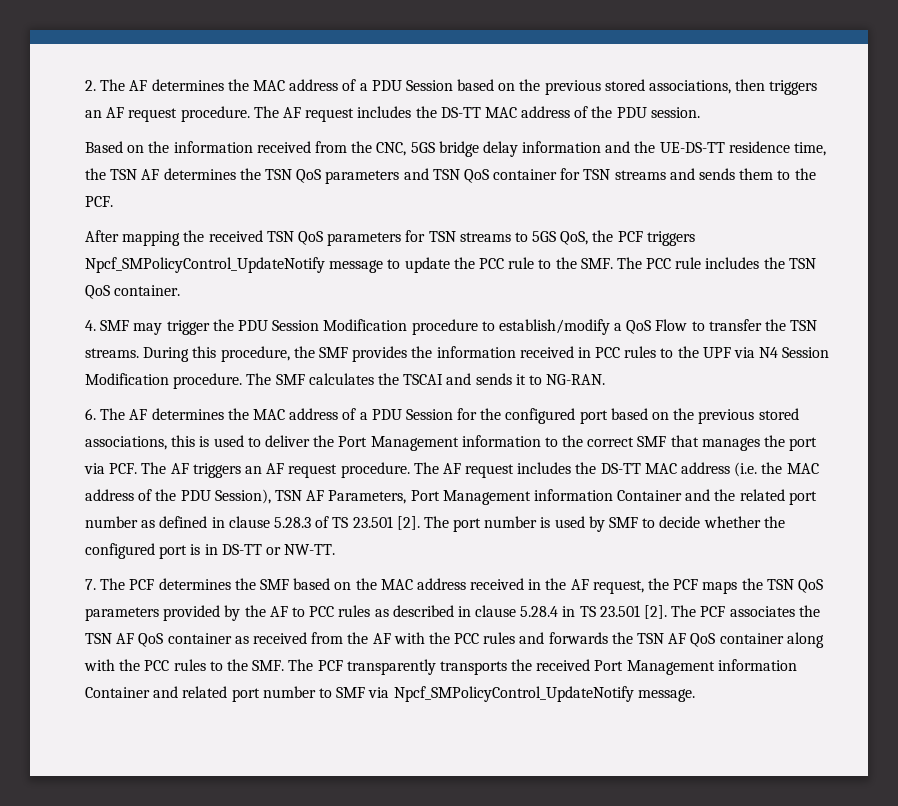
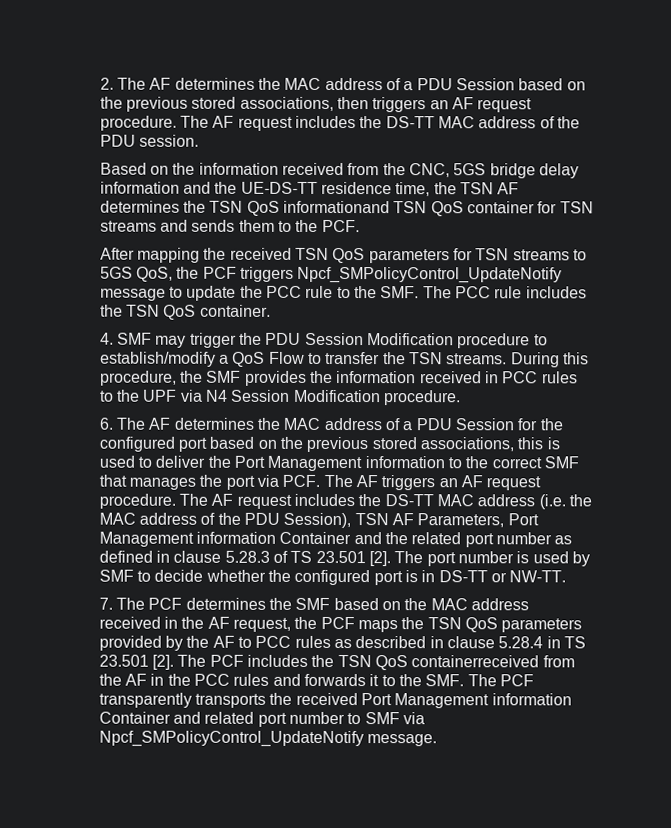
- Based on the information received from the CNC, 5GS bridge delay information and the UE-DS-TT residence time, the TSN AF determines the TSN QoS parameters and TSN QoS container for TSN streams and sends them to the PCF.
+ Based on the information received from the CNC, 5GS bridge delay information and the UE-DS-TT residence time, the TSN AF determines the TSN QoS informationand TSN QoS container for TSN streams and sends them to the PCF.
- The SMF calculates the TSCAI and sends it to NG-RAN.
- The PCF associates the TSN AF QoS container as received from the AF with the PCC rules and forwards the TSN AF QoS container along with the PCC rules to the SMF. The PCF transparently transports the received Port Management information Container and related port number to SMF via Npcf_SMPolicyControl_UpdateNotify message.
+ The PCF includes the TSN QoS containerreceived from the AF in the PCC rules and forwards it to the SMF. The PCF transparently transports the received Port Management information Container and related port number to SMF via Npcf_SMPolicyControl_UpdateNotify message.

